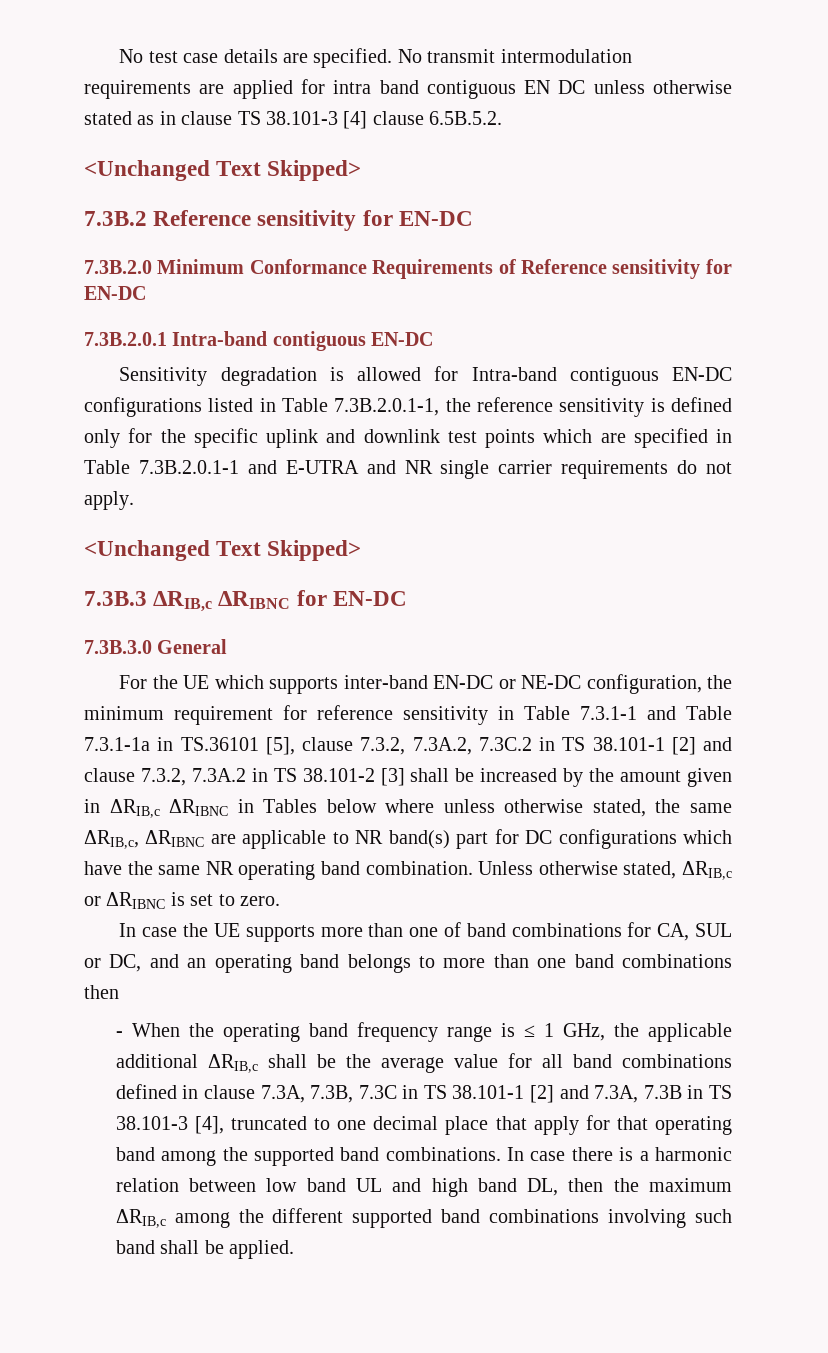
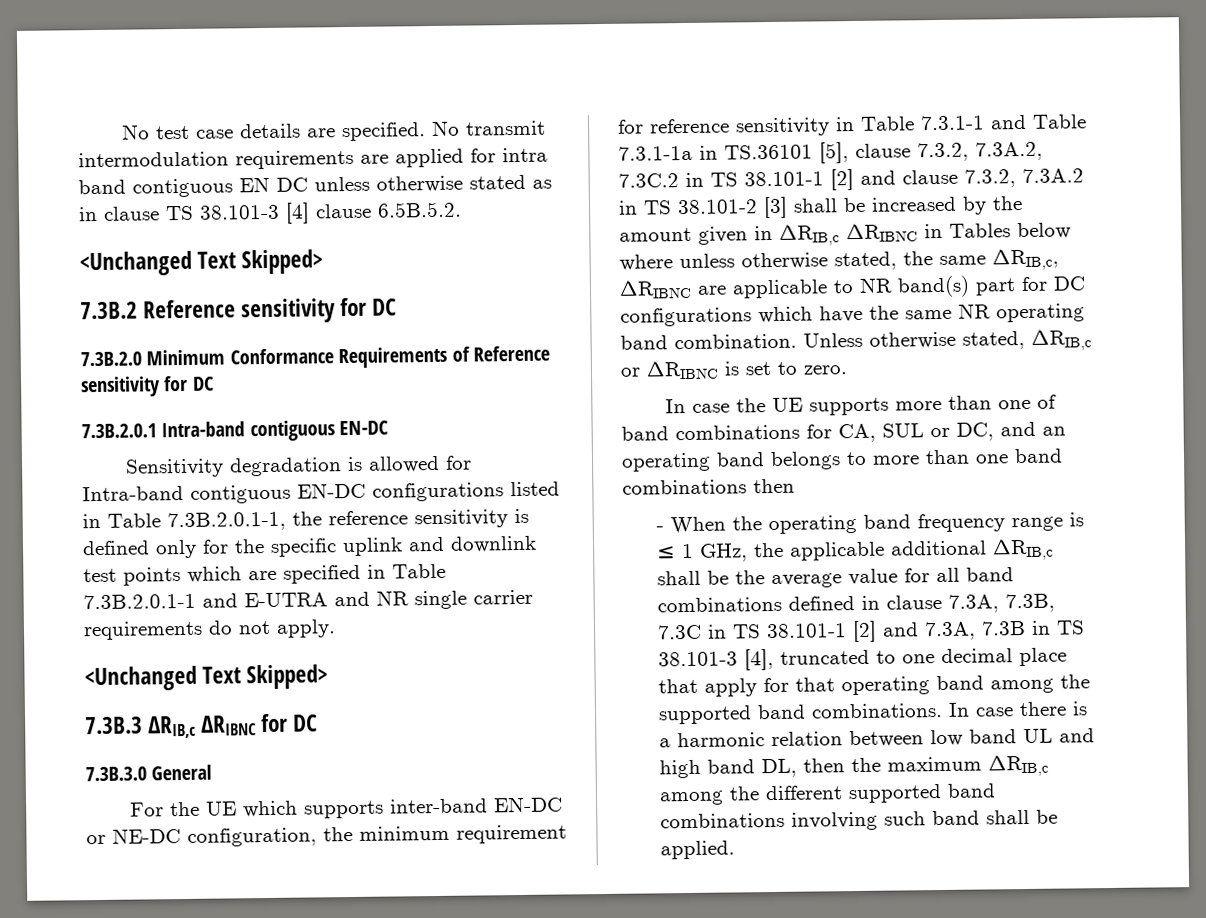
- 7.3B.2 Reference sensitivity for EN-DC
+ 7.3B.2 Reference sensitivity for DC
- 7.3B.2.0 Minimum Conformance Requirements of Reference sensitivity for EN-DC
+ 7.3B.2.0 Minimum Conformance Requirements of Reference sensitivity for DC
- 7.3B.3 ΔRIB,c ΔRIBNC for EN-DC
+ 7.3B.3 ΔRIB,c ΔRIBNC for DC

